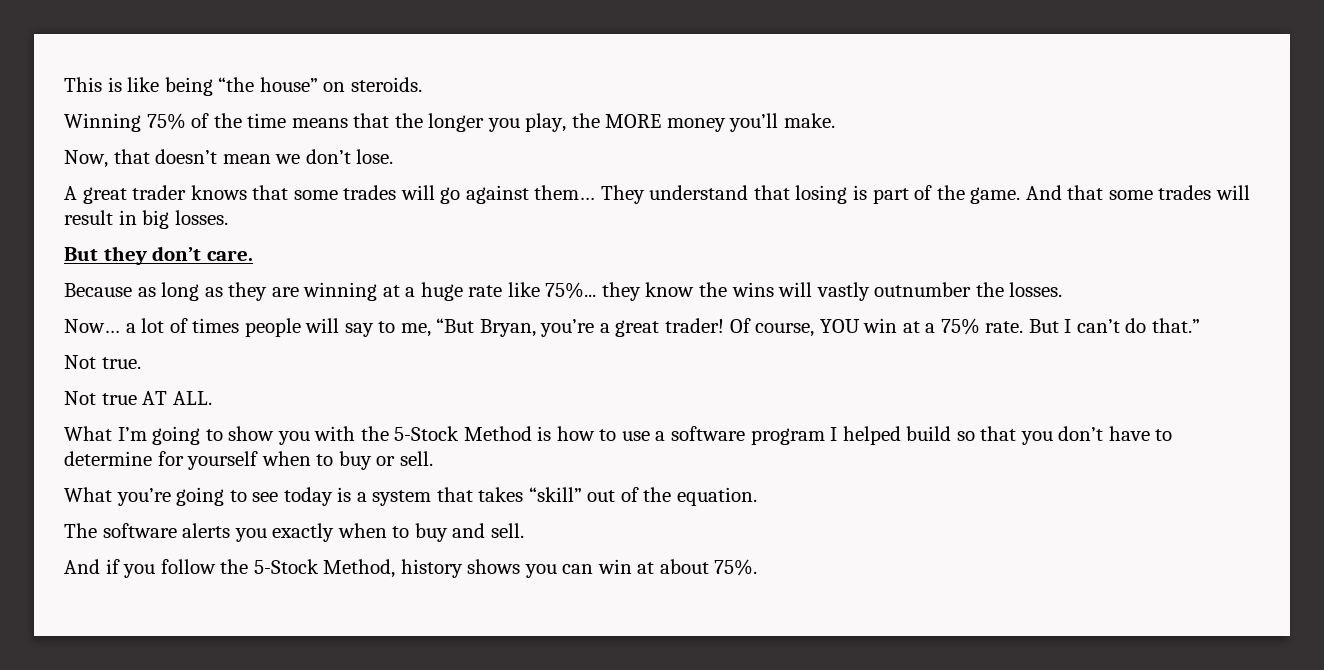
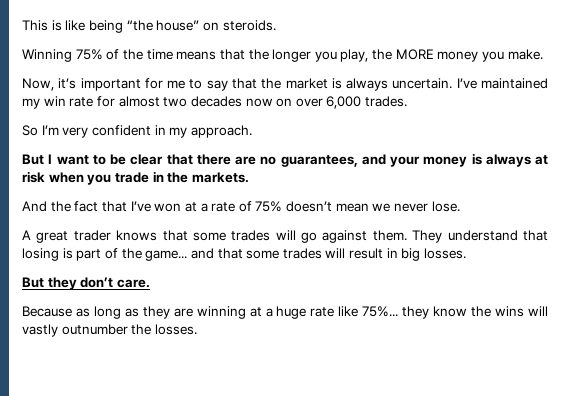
- Winning 75% of the time means that the longer you play, the MORE money you’ll make.
+ Winning 75% of the time means that the longer you play, the MORE money you make.
- Now, that doesn’t mean we don’t lose.
+ Now, it’s important for me to say that the market is always uncertain. I’ve maintained my win rate for almost two decades now on over 6,000 trades.
+ So I’m very confident in my approach.
+ But I want to be clear that there are no guarantees, and your money is always at risk when you trade in the markets.
+ And the fact that I’ve won at a rate of 75% doesn’t mean we never lose.
- A great trader knows that some trades will go against them…
+ A great trader knows that some trades will go against them.
- They understand that losing is part of the game. And that some trades will result in big losses.
+ They understand that losing is part of the game... and that some trades will result in big losses.
- Now… a lot of times people will say to me, “But Bryan, you’re a great trader! Of course, YOU win at a 75% rate. But I can’t do that.”
- Not true.
- Not true AT ALL.
- What I’m going to show you with the 5-Stock Method is how to use a software program I helped build so that you don’t have to determine for yourself when to buy or sell.
- What you’re going to see today is a system that takes “skill” out of the equation.
- The software alerts you exactly when to buy and sell.
- And if you follow the 5-Stock Method, history shows you can win at about 75%.

